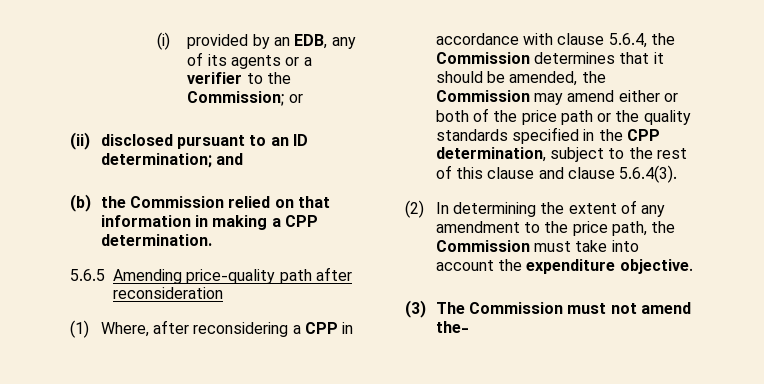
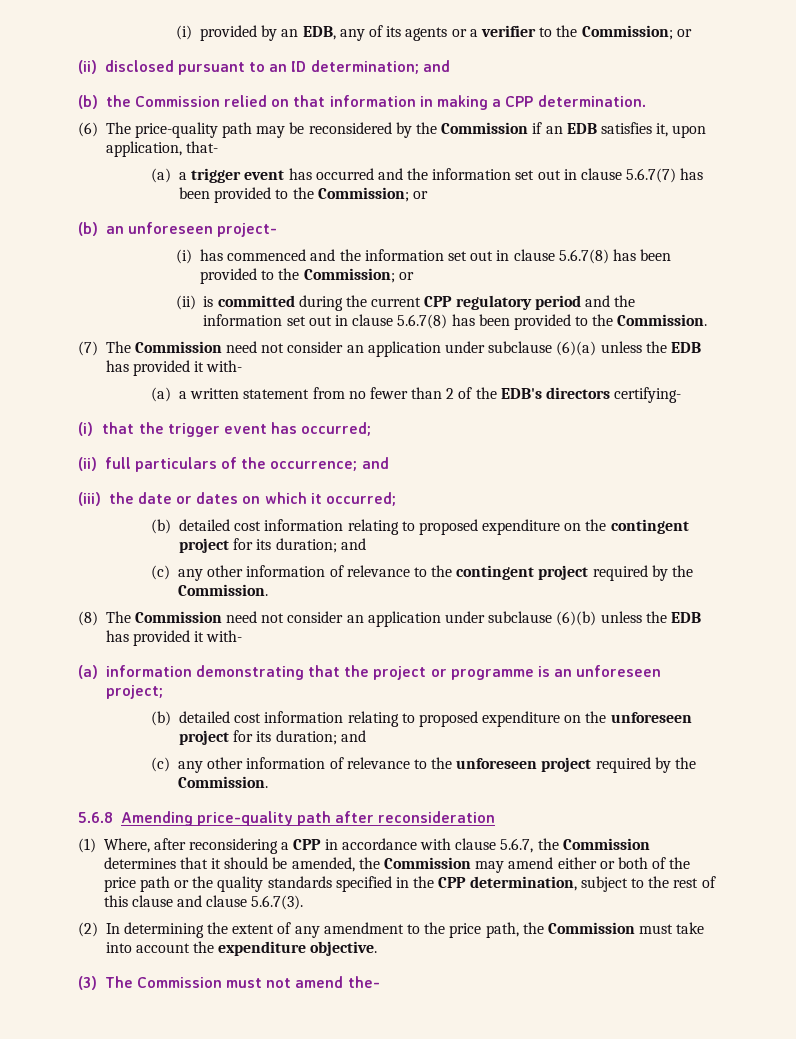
- 5.6.5 Amending price-quality path after reconsideration
+ (6) The price-quality path may be reconsidered by the Commission if an EDB satisfies it, upon application, that-
+ (a) a trigger event has occurred and the information set out in clause 5.6.7(7) has been provided to the Commission; or
+ (b) an unforeseen project-
+ (i) has commenced and the information set out in clause 5.6.7(8) has been provided to the Commission; or
+ (ii) is committed during the current CPP regulatory period and the information set out in clause 5.6.7(8) has been provided to the Commission.
+ (7) The Commission need not consider an application under subclause (6)(a) unless the EDB has provided it with-
+ (a) a written statement from no fewer than 2 of the EDB's directors certifying-
+ (i) that the trigger event has occurred;
+ (ii) full particulars of the occurrence; and
+ (iii) the date or dates on which it occurred;
+ (b) detailed cost information relating to proposed expenditure on the contingent project for its duration; and
+ (c) any other information of relevance to the contingent project required by the Commission.
+ (8) The Commission need not consider an application under subclause (6)(b) unless the EDB has provided it with-
+ (a) information demonstrating that the project or programme is an unforeseen project;
+ (b) detailed cost information relating to proposed expenditure on the unforeseen project for its duration; and
+ (c) any other information of relevance to the unforeseen project required by the Commission.
+ 5.6.8 Amending price-quality path after reconsideration
- (1) Where, after reconsidering a CPP in accordance with clause 5.6.4, the Commission determines that it should be amended, the Commission may amend either or both of the price path or the quality standards specified in the CPP determination, subject to the rest of this clause and clause 5.6.4(3).
+ (1) Where, after reconsidering a CPP in accordance with clause 5.6.7, the Commission determines that it should be amended, the Commission may amend either or both of the price path or the quality standards specified in the CPP determination, subject to the rest of this clause and clause 5.6.7(3).

